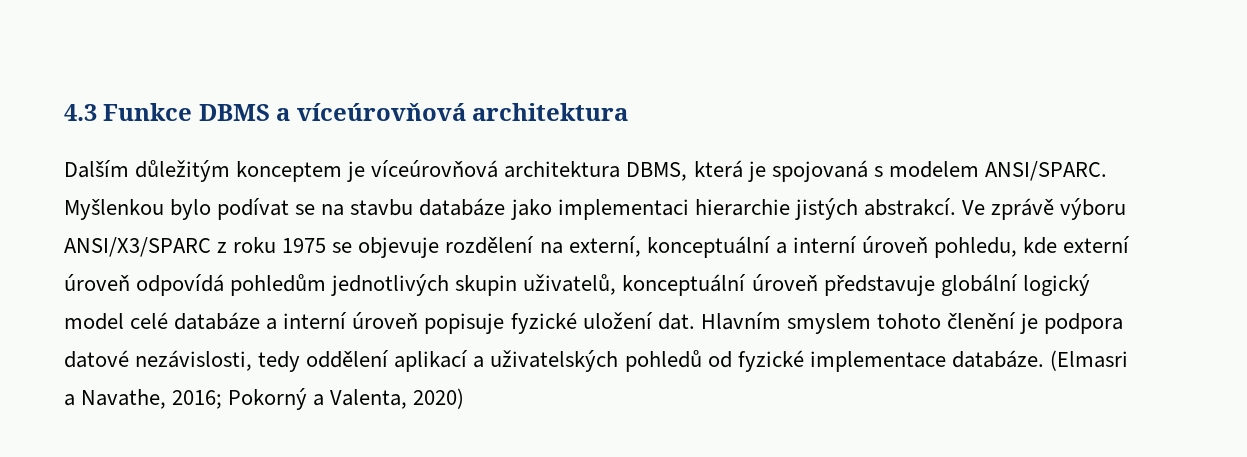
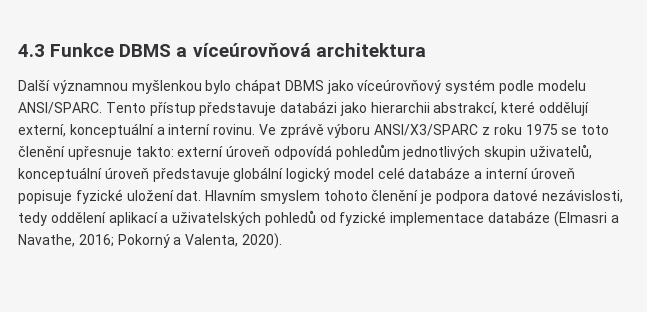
- Dalším důležitým konceptem je víceúrovňová architektura DBMS, která je spojovaná s modelem ANSI/SPARC. Myšlenkou bylo podívat se na stavbu databáze jako implementaci hierarchie jistých abstrakcí.
+ Další významnou myšlenkou bylo chápat DBMS jako víceúrovňový systém podle modelu ANSI/SPARC. Tento přístup představuje databázi jako hierarchii abstrakcí, které oddělují externí, konceptuální a interní rovinu.
- Ve zprávě výboru ANSI/X3/SPARC z roku 1975 se objevuje rozdělení na externí, konceptuální a interní úroveň pohledu, kde externí úroveň odpovídá pohledům jednotlivých skupin uživatelů, konceptuální úroveň představuje globální logický model celé databáze a interní úroveň popisuje fyzické uložení dat.
+ Ve zprávě výboru ANSI/X3/SPARC z roku 1975 se toto členění upřesnuje takto: externí úroveň odpovídá pohledům jednotlivých skupin uživatelů, konceptuální úroveň představuje globální logický model celé databáze a interní úroveň popisuje fyzické uložení dat.
- Hlavním smyslem tohoto členění je podpora datové nezávislosti, tedy oddělení aplikací a uživatelských pohledů od fyzické implementace databáze. (Elmasri a Navathe, 2016; Pokorný a Valenta, 2020)
+ Hlavním smyslem tohoto členění je podpora datové nezávislosti, tedy oddělení aplikací a uživatelských pohledů od fyzické implementace databáze (Elmasri a Navathe, 2016; Pokorný a Valenta, 2020).

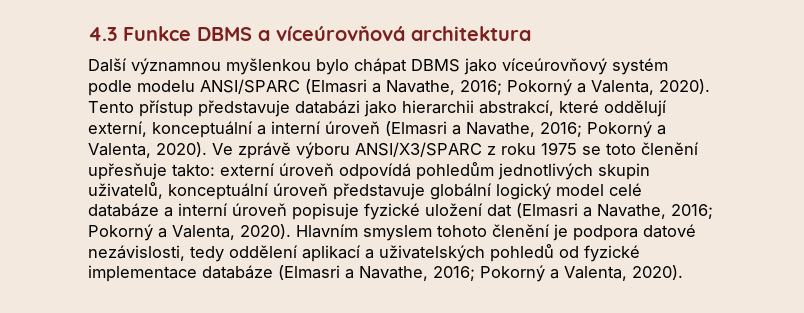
- Další významnou myšlenkou bylo chápat DBMS jako víceúrovňový systém podle modelu ANSI/SPARC.
+ Další významnou myšlenkou bylo chápat DBMS jako víceúrovňový systém podle modelu ANSI/SPARC (Elmasri a Navathe, 2016; Pokorný a Valenta, 2020).
- Tento přístup představuje databázi jako hierarchii abstrakcí, které oddělují externí, konceptuální a interní rovinu.
+ Tento přístup představuje databázi jako hierarchii abstrakcí, které oddělují externí, konceptuální a interní úroveň (Elmasri a Navathe, 2016; Pokorný a Valenta, 2020).
- Ve zprávě výboru ANSI/X3/SPARC z roku 1975 se toto členění upřesnuje takto: externí úroveň odpovídá pohledům jednotlivých skupin uživatelů, konceptuální úroveň představuje globální logický model celé databáze a interní úroveň popisuje fyzické uložení dat.
+ Ve zprávě výboru ANSI/X3/SPARC z roku 1975 se toto členění upřesňuje takto: externí úroveň odpovídá pohledům jednotlivých skupin uživatelů, konceptuální úroveň představuje globální logický model celé databáze a interní úroveň popisuje fyzické uložení dat (Elmasri a Navathe, 2016; Pokorný a Valenta, 2020).

